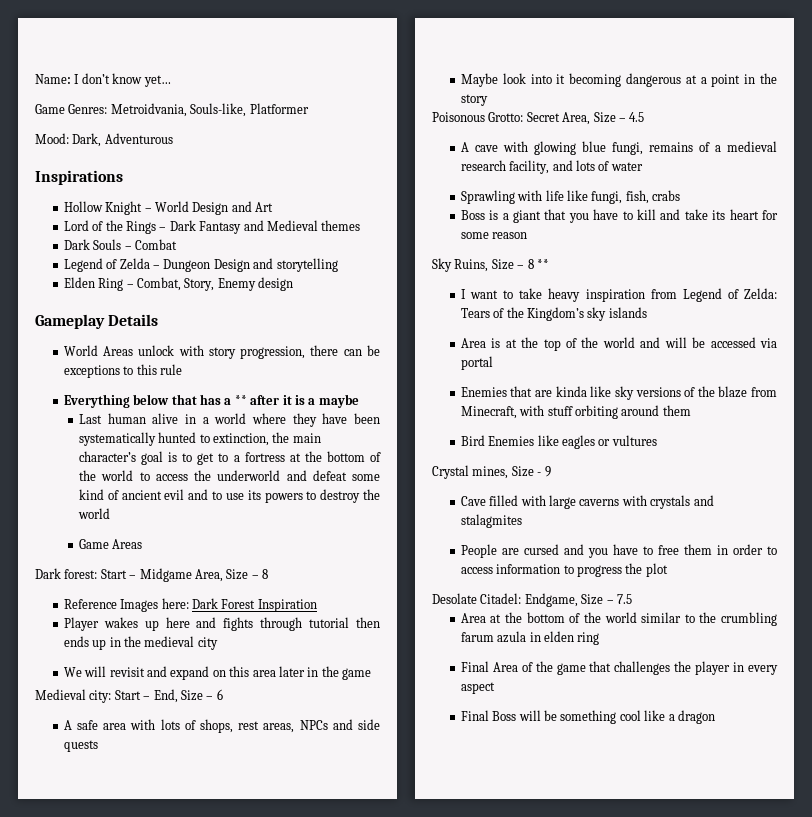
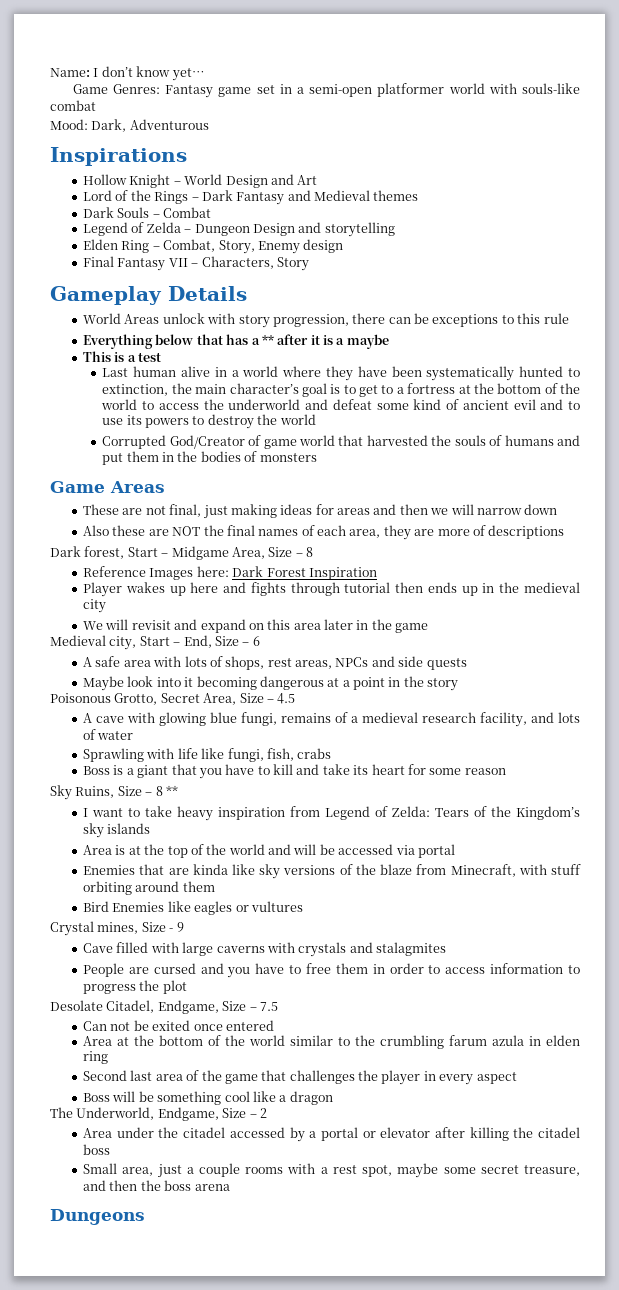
- Game Genres: Metroidvania, Souls-like, Platformer
+ Game Genres: Fantasy game set in a semi-open platformer world with souls-like combat
+ Final Fantasy VII – Characters, Story
+ This is a test
+ Corrupted God/Creator of game world that harvested the souls of humans and put them in the bodies of monsters
  Game Areas
- Dark forest: Start – Midgame Area, Size – 8
+ These are not final, just making ideas for areas and then we will narrow down
+ Also these are NOT the final names of each area, they are more of descriptions
+ Dark forest, Start – Midgame Area, Size – 8
- Medieval city: Start – End, Size – 6
+ Medieval city, Start – End, Size – 6
- Poisonous Grotto: Secret Area, Size – 4.5
+ Poisonous Grotto, Secret Area, Size – 4.5
- Desolate Citadel: Endgame, Size – 7.5
+ Desolate Citadel, Endgame, Size – 7.5
+ Can not be exited once entered
- Final Area of the game that challenges the player in every aspect
+ Second last area of the game that challenges the player in every aspect
- Final Boss will be something cool like a dragon
+ Boss will be something cool like a dragon
+ The Underworld, Endgame, Size – 2
+ Area under the citadel accessed by a portal or elevator after killing the citadel boss
+ Small area, just a couple rooms with a rest spot, maybe some secret treasure, and then the boss arena
+ Dungeons

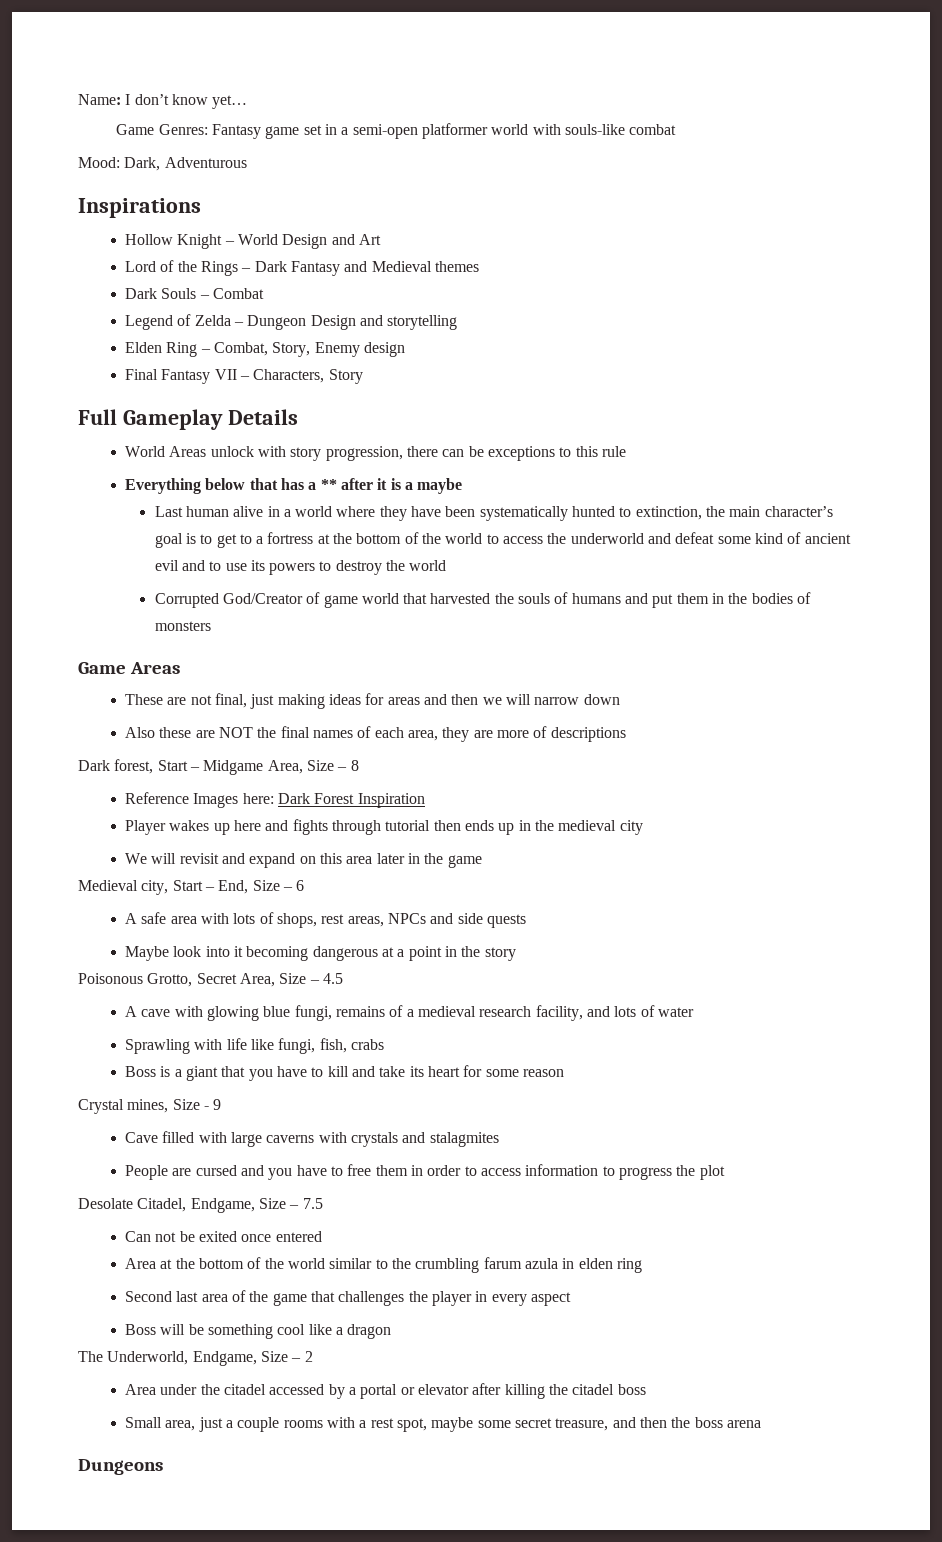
- Gameplay Details
+ Full Gameplay Details
- This is a test
- Sky Ruins, Size – 8 **
- I want to take heavy inspiration from Legend of Zelda: Tears of the Kingdom’s sky islands
- Area is at the top of the world and will be accessed via portal
- Enemies that are kinda like sky versions of the blaze from Minecraft, with stuff orbiting around them
- Bird Enemies like eagles or vultures

